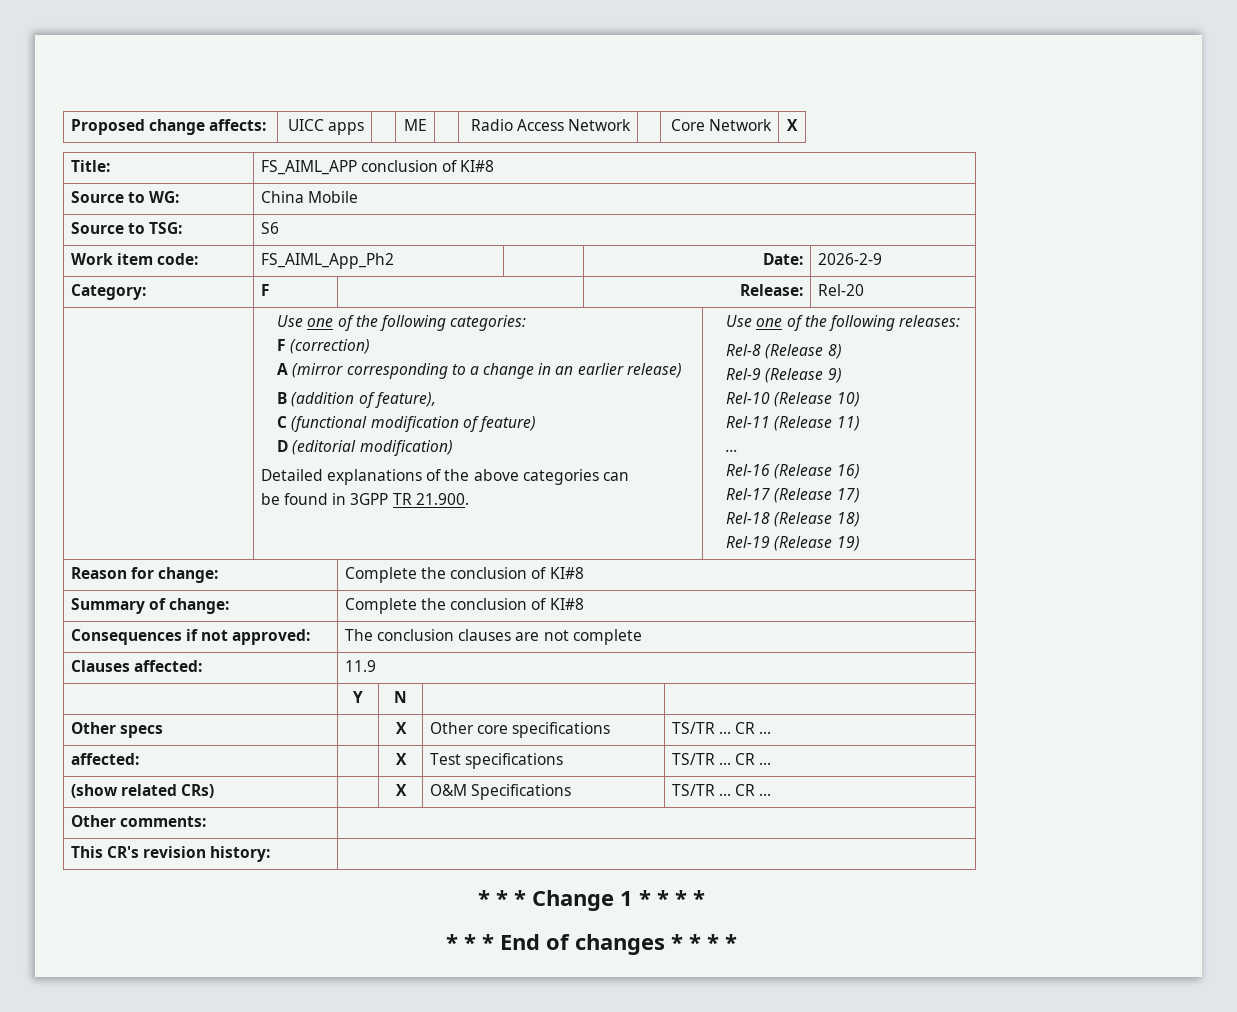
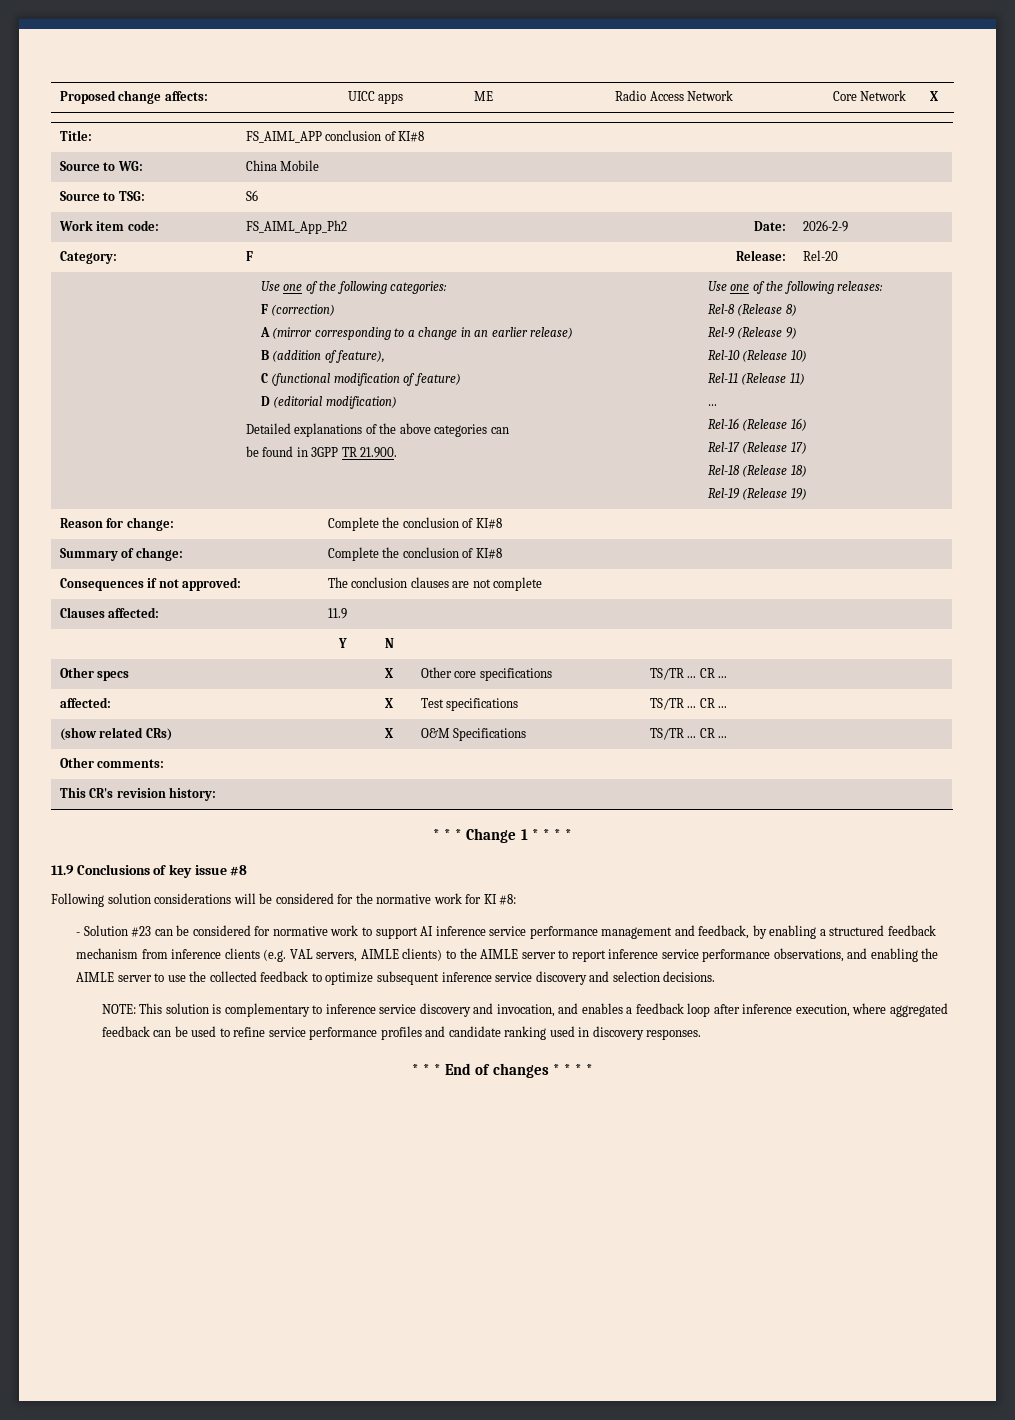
+ 11.9 Conclusions of key issue #8
+ Following solution considerations will be considered for the normative work for KI #8:
+ - Solution #23 can be considered for normative work to support AI inference service performance management and feedback, by enabling a structured feedback mechanism from inference clients (e.g. VAL servers, AIMLE clients) to the AIMLE server to report inference service performance observations, and enabling the AIMLE server to use the collected feedback to optimize subsequent inference service discovery and selection decisions.
+ NOTE: This solution is complementary to inference service discovery and invocation, and enables a feedback loop after inference execution, where aggregated feedback can be used to refine service performance profiles and candidate ranking used in discovery responses.

